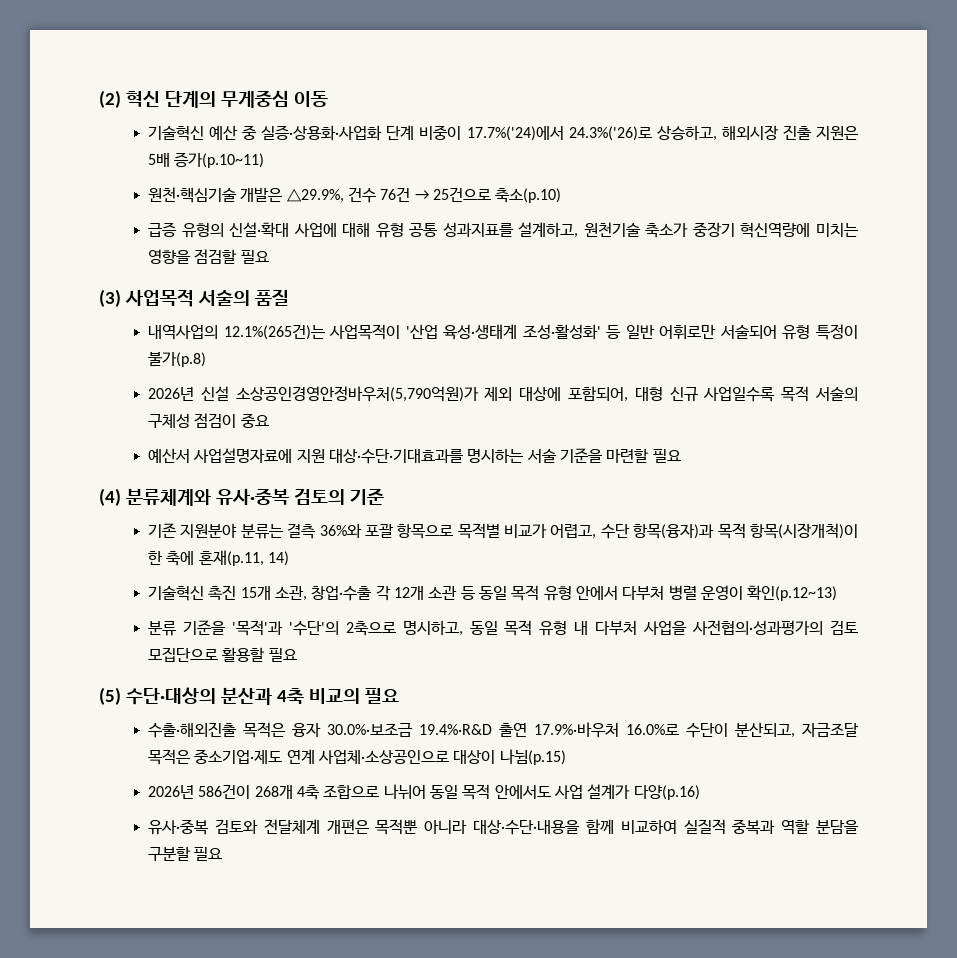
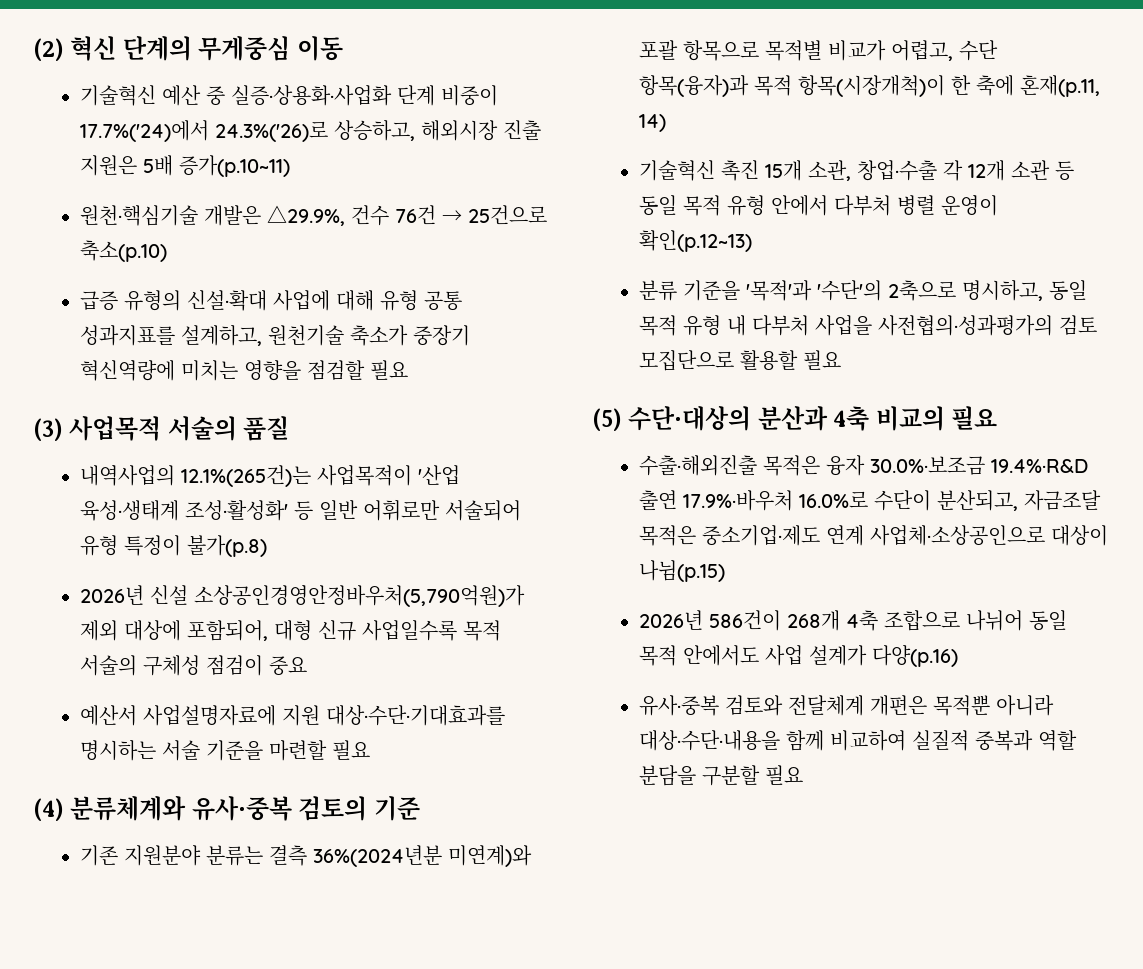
- 기존 지원분야 분류는 결측 36%와 포괄 항목으로 목적별 비교가 어렵고, 수단 항목(융자)과 목적 항목(시장개척)이 한 축에 혼재(p.11, 14)
+ 기존 지원분야 분류는 결측 36%(2024년분 미연계)와 포괄 항목으로 목적별 비교가 어렵고, 수단 항목(융자)과 목적 항목(시장개척)이 한 축에 혼재(p.11, 14)

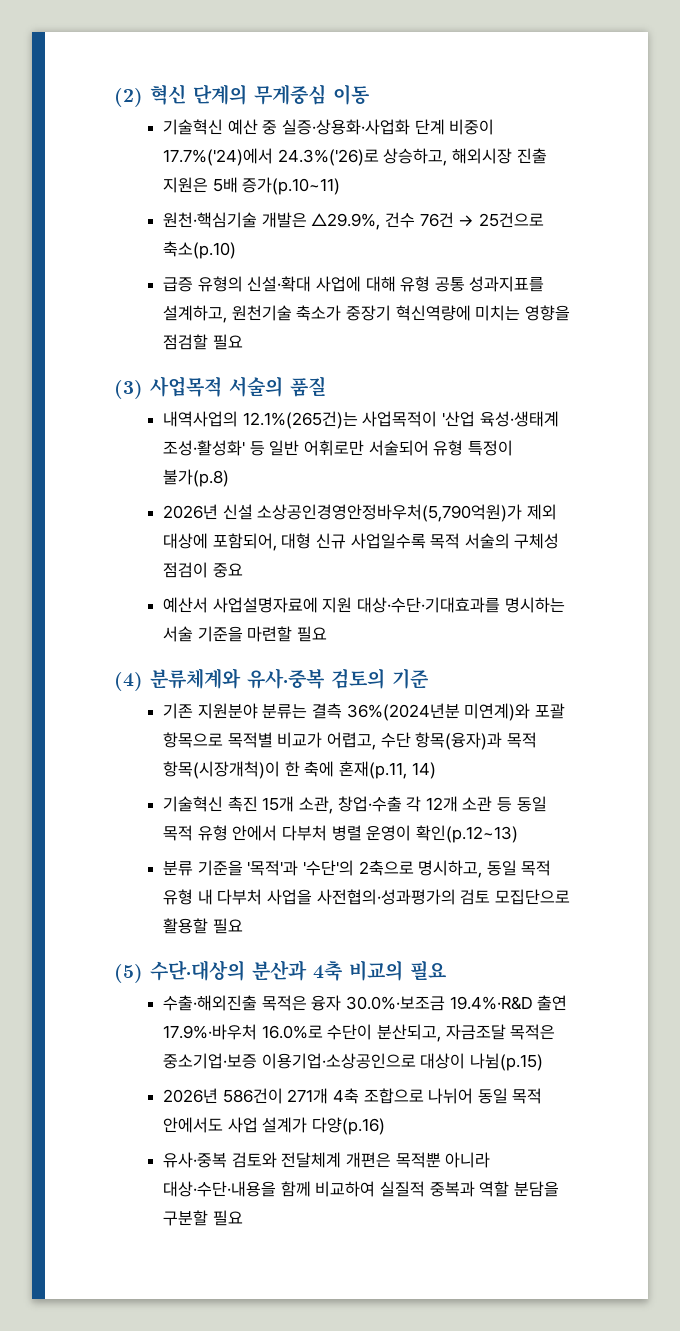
- 수출·해외진출 목적은 융자 30.0%·보조금 19.4%·R&D 출연 17.9%·바우처 16.0%로 수단이 분산되고, 자금조달 목적은 중소기업·제도 연계 사업체·소상공인으로 대상이 나뉨(p.15)
+ 수출·해외진출 목적은 융자 30.0%·보조금 19.4%·R&D 출연 17.9%·바우처 16.0%로 수단이 분산되고, 자금조달 목적은 중소기업·보증 이용기업·소상공인으로 대상이 나뉨(p.15)
- 2026년 586건이 268개 4축 조합으로 나뉘어 동일 목적 안에서도 사업 설계가 다양(p.16)
+ 2026년 586건이 271개 4축 조합으로 나뉘어 동일 목적 안에서도 사업 설계가 다양(p.16)

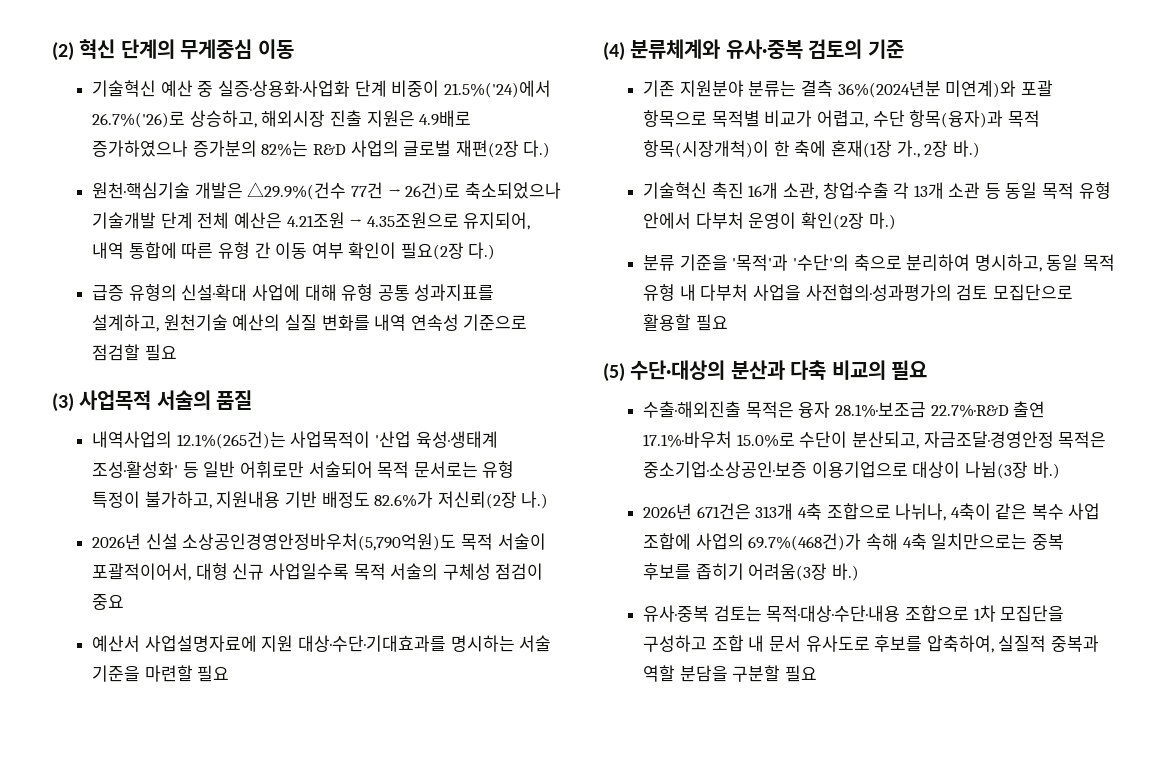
- 기술혁신 예산 중 실증·상용화·사업화 단계 비중이 17.7%('24)에서 24.3%('26)로 상승하고, 해외시장 진출 지원은 5배 증가(p.10~11)
- 원천·핵심기술 개발은 △29.9%, 건수 76건 → 25건으로 축소(p.10)
+ 기술혁신 예산 중 실증·상용화·사업화 단계 비중이 21.5%('24)에서 26.7%('26)로 상승하고, 해외시장 진출 지원은 4.9배로 증가하였으나 증가분의 82%는 R&D 사업의 글로벌 재편(2장 다.)
+ 원천·핵심기술 개발은 △29.9%(건수 77건 → 26건)로 축소되었으나 기술개발 단계 전체 예산은 4.21조원 → 4.35조원으로 유지되어, 내역 통합에 따른 유형 간 이동 여부 확인이 필요(2장 다.)
- 급증 유형의 신설·확대 사업에 대해 유형 공통 성과지표를 설계하고, 원천기술 축소가 중장기 혁신역량에 미치는 영향을 점검할 필요
+ 급증 유형의 신설·확대 사업에 대해 유형 공통 성과지표를 설계하고, 원천기술 예산의 실질 변화를 내역 연속성 기준으로 점검할 필요
- 내역사업의 12.1%(265건)는 사업목적이 '산업 육성·생태계 조성·활성화' 등 일반 어휘로만 서술되어 유형 특정이 불가(p.8)
- 2026년 신설 소상공인경영안정바우처(5,790억원)가 제외 대상에 포함되어, 대형 신규 사업일수록 목적 서술의 구체성 점검이 중요
+ 내역사업의 12.1%(265건)는 사업목적이 '산업 육성·생태계 조성·활성화' 등 일반 어휘로만 서술되어 목적 문서로는 유형 특정이 불가하고, 지원내용 기반 배정도 82.6%가 저신뢰(2장 나.)
+ 2026년 신설 소상공인경영안정바우처(5,790억원)도 목적 서술이 포괄적이어서, 대형 신규 사업일수록 목적 서술의 구체성 점검이 중요
- 기존 지원분야 분류는 결측 36%(2024년분 미연계)와 포괄 항목으로 목적별 비교가 어렵고, 수단 항목(융자)과 목적 항목(시장개척)이 한 축에 혼재(p.11, 14)
+ 기존 지원분야 분류는 결측 36%(2024년분 미연계)와 포괄 항목으로 목적별 비교가 어렵고, 수단 항목(융자)과 목적 항목(시장개척)이 한 축에 혼재(1장 가., 2장 바.)
- 기술혁신 촉진 15개 소관, 창업·수출 각 12개 소관 등 동일 목적 유형 안에서 다부처 병렬 운영이 확인(p.12~13)
+ 기술혁신 촉진 16개 소관, 창업·수출 각 13개 소관 등 동일 목적 유형 안에서 다부처 운영이 확인(2장 마.)
- 분류 기준을 '목적'과 '수단'의 2축으로 명시하고, 동일 목적 유형 내 다부처 사업을 사전협의·성과평가의 검토 모집단으로 활용할 필요
+ 분류 기준을 '목적'과 '수단'의 축으로 분리하여 명시하고, 동일 목적 유형 내 다부처 사업을 사전협의·성과평가의 검토 모집단으로 활용할 필요
- (5) 수단·대상의 분산과 4축 비교의 필요
+ (5) 수단·대상의 분산과 다축 비교의 필요
- 수출·해외진출 목적은 융자 30.0%·보조금 19.4%·R&D 출연 17.9%·바우처 16.0%로 수단이 분산되고, 자금조달 목적은 중소기업·보증 이용기업·소상공인으로 대상이 나뉨(p.15)
- 2026년 586건이 271개 4축 조합으로 나뉘어 동일 목적 안에서도 사업 설계가 다양(p.16)
- 유사·중복 검토와 전달체계 개편은 목적뿐 아니라 대상·수단·내용을 함께 비교하여 실질적 중복과 역할 분담을 구분할 필요
+ 수출·해외진출 목적은 융자 28.1%·보조금 22.7%·R&D 출연 17.1%·바우처 15.0%로 수단이 분산되고, 자금조달·경영안정 목적은 중소기업·소상공인·보증 이용기업으로 대상이 나뉨(3장 바.)
+ 2026년 671건은 313개 4축 조합으로 나뉘나, 4축이 같은 복수 사업 조합에 사업의 69.7%(468건)가 속해 4축 일치만으로는 중복 후보를 좁히기 어려움(3장 바.)
+ 유사·중복 검토는 목적·대상·수단·내용 조합으로 1차 모집단을 구성하고 조합 내 문서 유사도로 후보를 압축하여, 실질적 중복과 역할 분담을 구분할 필요

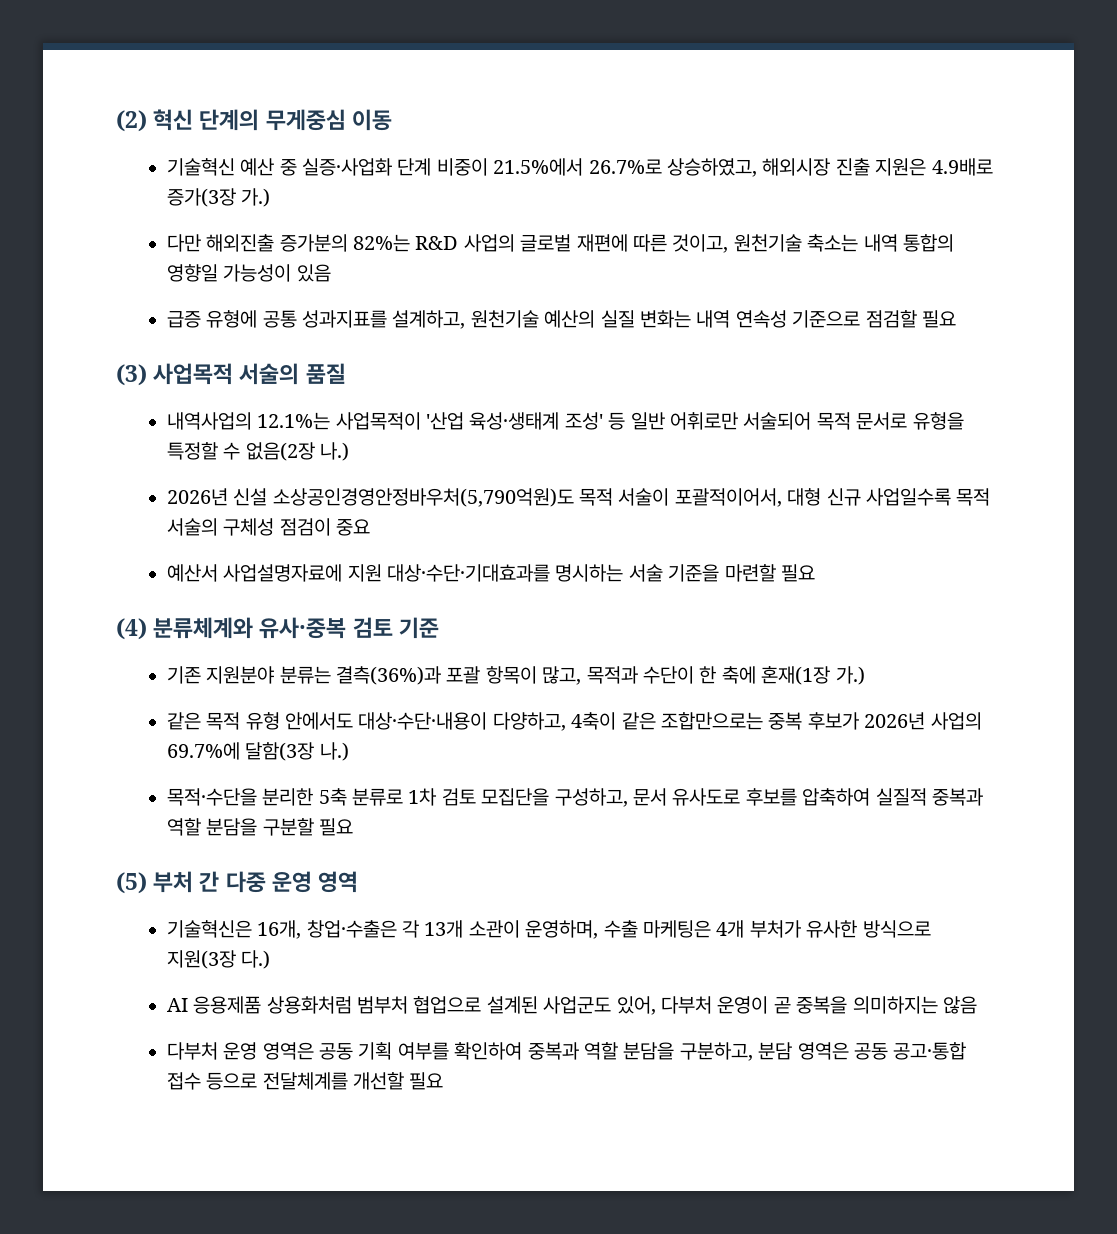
- 기술혁신 예산 중 실증·상용화·사업화 단계 비중이 21.5%('24)에서 26.7%('26)로 상승하고, 해외시장 진출 지원은 4.9배로 증가하였으나 증가분의 82%는 R&D 사업의 글로벌 재편(2장 다.)
- 원천·핵심기술 개발은 △29.9%(건수 77건 → 26건)로 축소되었으나 기술개발 단계 전체 예산은 4.21조원 → 4.35조원으로 유지되어, 내역 통합에 따른 유형 간 이동 여부 확인이 필요(2장 다.)
- 급증 유형의 신설·확대 사업에 대해 유형 공통 성과지표를 설계하고, 원천기술 예산의 실질 변화를 내역 연속성 기준으로 점검할 필요
+ 기술혁신 예산 중 실증·사업화 단계 비중이 21.5%에서 26.7%로 상승하였고, 해외시장 진출 지원은 4.9배로 증가(3장 가.)
+ 다만 해외진출 증가분의 82%는 R&D 사업의 글로벌 재편에 따른 것이고, 원천기술 축소는 내역 통합의 영향일 가능성이 있음
+ 급증 유형에 공통 성과지표를 설계하고, 원천기술 예산의 실질 변화는 내역 연속성 기준으로 점검할 필요
- 내역사업의 12.1%(265건)는 사업목적이 '산업 육성·생태계 조성·활성화' 등 일반 어휘로만 서술되어 목적 문서로는 유형 특정이 불가하고, 지원내용 기반 배정도 82.6%가 저신뢰(2장 나.)
+ 내역사업의 12.1%는 사업목적이 '산업 육성·생태계 조성' 등 일반 어휘로만 서술되어 목적 문서로 유형을 특정할 수 없음(2장 나.)
- (4) 분류체계와 유사·중복 검토의 기준
+ (4) 분류체계와 유사·중복 검토 기준
- 기존 지원분야 분류는 결측 36%(2024년분 미연계)와 포괄 항목으로 목적별 비교가 어렵고, 수단 항목(융자)과 목적 항목(시장개척)이 한 축에 혼재(1장 가., 2장 바.)
- 기술혁신 촉진 16개 소관, 창업·수출 각 13개 소관 등 동일 목적 유형 안에서 다부처 운영이 확인(2장 마.)
- 분류 기준을 '목적'과 '수단'의 축으로 분리하여 명시하고, 동일 목적 유형 내 다부처 사업을 사전협의·성과평가의 검토 모집단으로 활용할 필요
- (5) 수단·대상의 분산과 다축 비교의 필요
- 수출·해외진출 목적은 융자 28.1%·보조금 22.7%·R&D 출연 17.1%·바우처 15.0%로 수단이 분산되고, 자금조달·경영안정 목적은 중소기업·소상공인·보증 이용기업으로 대상이 나뉨(3장 바.)
- 2026년 671건은 313개 4축 조합으로 나뉘나, 4축이 같은 복수 사업 조합에 사업의 69.7%(468건)가 속해 4축 일치만으로는 중복 후보를 좁히기 어려움(3장 바.)
- 유사·중복 검토는 목적·대상·수단·내용 조합으로 1차 모집단을 구성하고 조합 내 문서 유사도로 후보를 압축하여, 실질적 중복과 역할 분담을 구분할 필요
+ 기존 지원분야 분류는 결측(36%)과 포괄 항목이 많고, 목적과 수단이 한 축에 혼재(1장 가.)
+ 같은 목적 유형 안에서도 대상·수단·내용이 다양하고, 4축이 같은 조합만으로는 중복 후보가 2026년 사업의 69.7%에 달함(3장 나.)
+ 목적·수단을 분리한 5축 분류로 1차 검토 모집단을 구성하고, 문서 유사도로 후보를 압축하여 실질적 중복과 역할 분담을 구분할 필요
+ (5) 부처 간 다중 운영 영역
+ 기술혁신은 16개, 창업·수출은 각 13개 소관이 운영하며, 수출 마케팅은 4개 부처가 유사한 방식으로 지원(3장 다.)
+ AI 응용제품 상용화처럼 범부처 협업으로 설계된 사업군도 있어, 다부처 운영이 곧 중복을 의미하지는 않음
+ 다부처 운영 영역은 공동 기획 여부를 확인하여 중복과 역할 분담을 구분하고, 분담 영역은 공동 공고·통합 접수 등으로 전달체계를 개선할 필요

